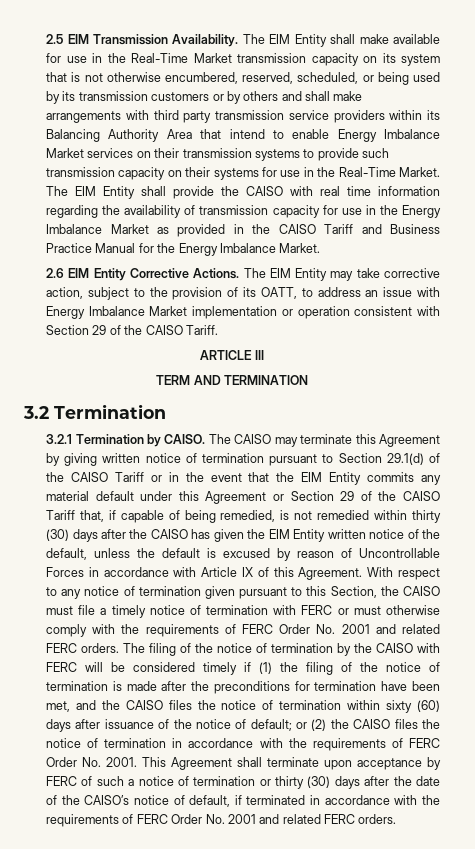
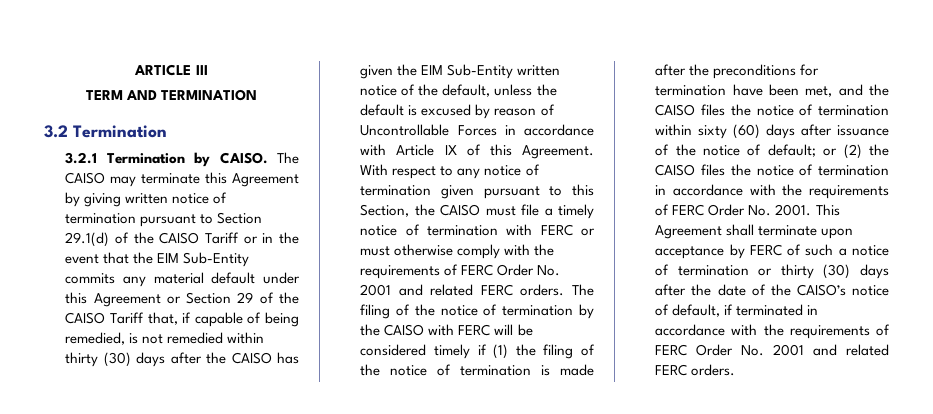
- 2.5 EIM Transmission Availability. The EIM Entity shall make available for use in the Real-Time Market transmission capacity on its system that is not otherwise encumbered, reserved, scheduled, or being used by its transmission customers or by others and shall make arrangements with third party transmission service providers within its Balancing Authority Area that intend to enable Energy Imbalance Market services on their transmission systems to provide such transmission capacity on their systems for use in the Real-Time Market. The EIM Entity shall provide the CAISO with real time information regarding the availability of transmission capacity for use in the Energy Imbalance Market as provided in the CAISO Tariff and Business Practice Manual for the Energy Imbalance Market.
- 2.6 EIM Entity Corrective Actions. The EIM Entity may take corrective action, subject to the provision of its OATT, to address an issue with Energy Imbalance Market implementation or operation consistent with Section 29 of the CAISO Tariff.
- The CAISO may terminate this Agreement by giving written notice of termination pursuant to Section 29.1(d) of the CAISO Tariff or in the event that the EIM Entity commits any material default under this Agreement or Section 29 of the CAISO Tariff that, if capable of being remedied, is not remedied within thirty (30) days after the CAISO has given the EIM Entity written notice of the default, unless the default is excused by reason of Uncontrollable Forces in accordance with Article IX of this Agreement.
+ The CAISO may terminate this Agreement by giving written notice of termination pursuant to Section 29.1(d) of the CAISO Tariff or in the event that the EIM Sub-Entity commits any material default under this Agreement or Section 29 of the CAISO Tariff that, if capable of being remedied, is not remedied within thirty (30) days after the CAISO has given the EIM Sub-Entity written notice of the default, unless the default is excused by reason of Uncontrollable Forces in accordance with Article IX of this Agreement.

